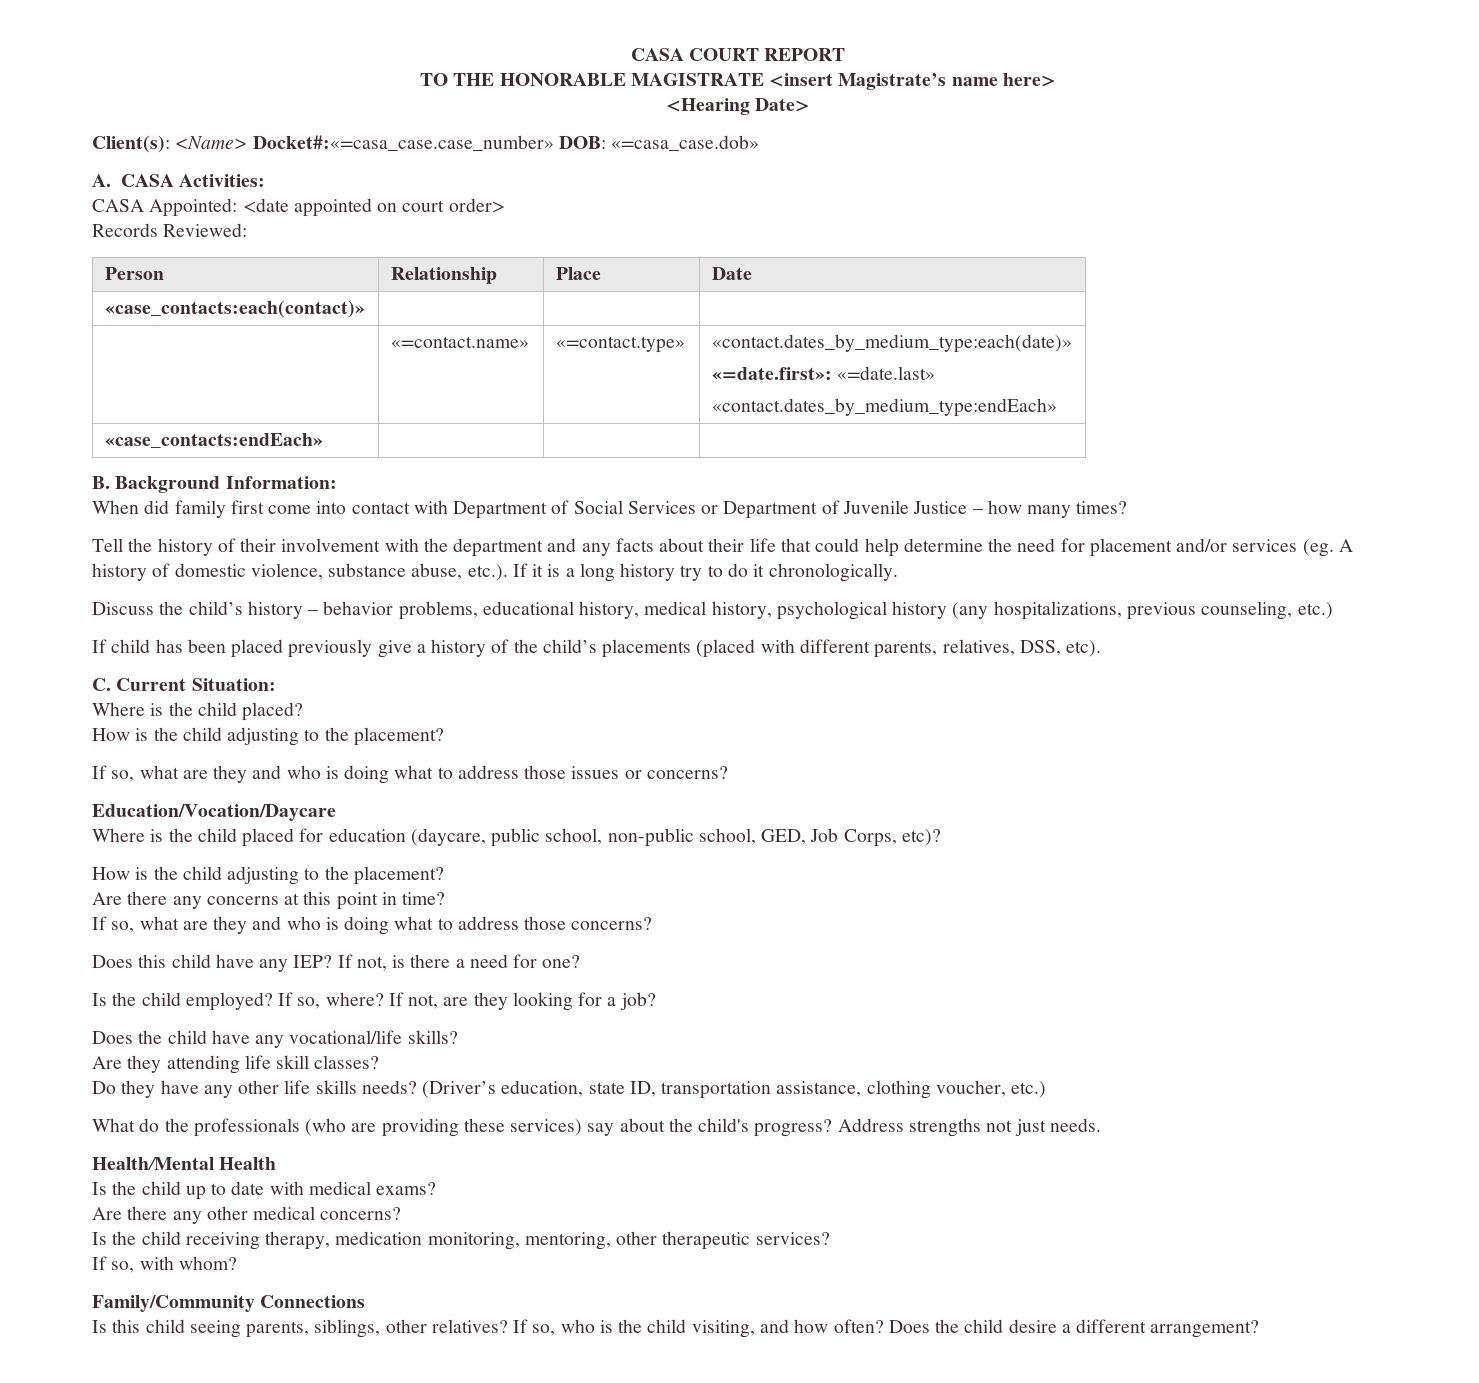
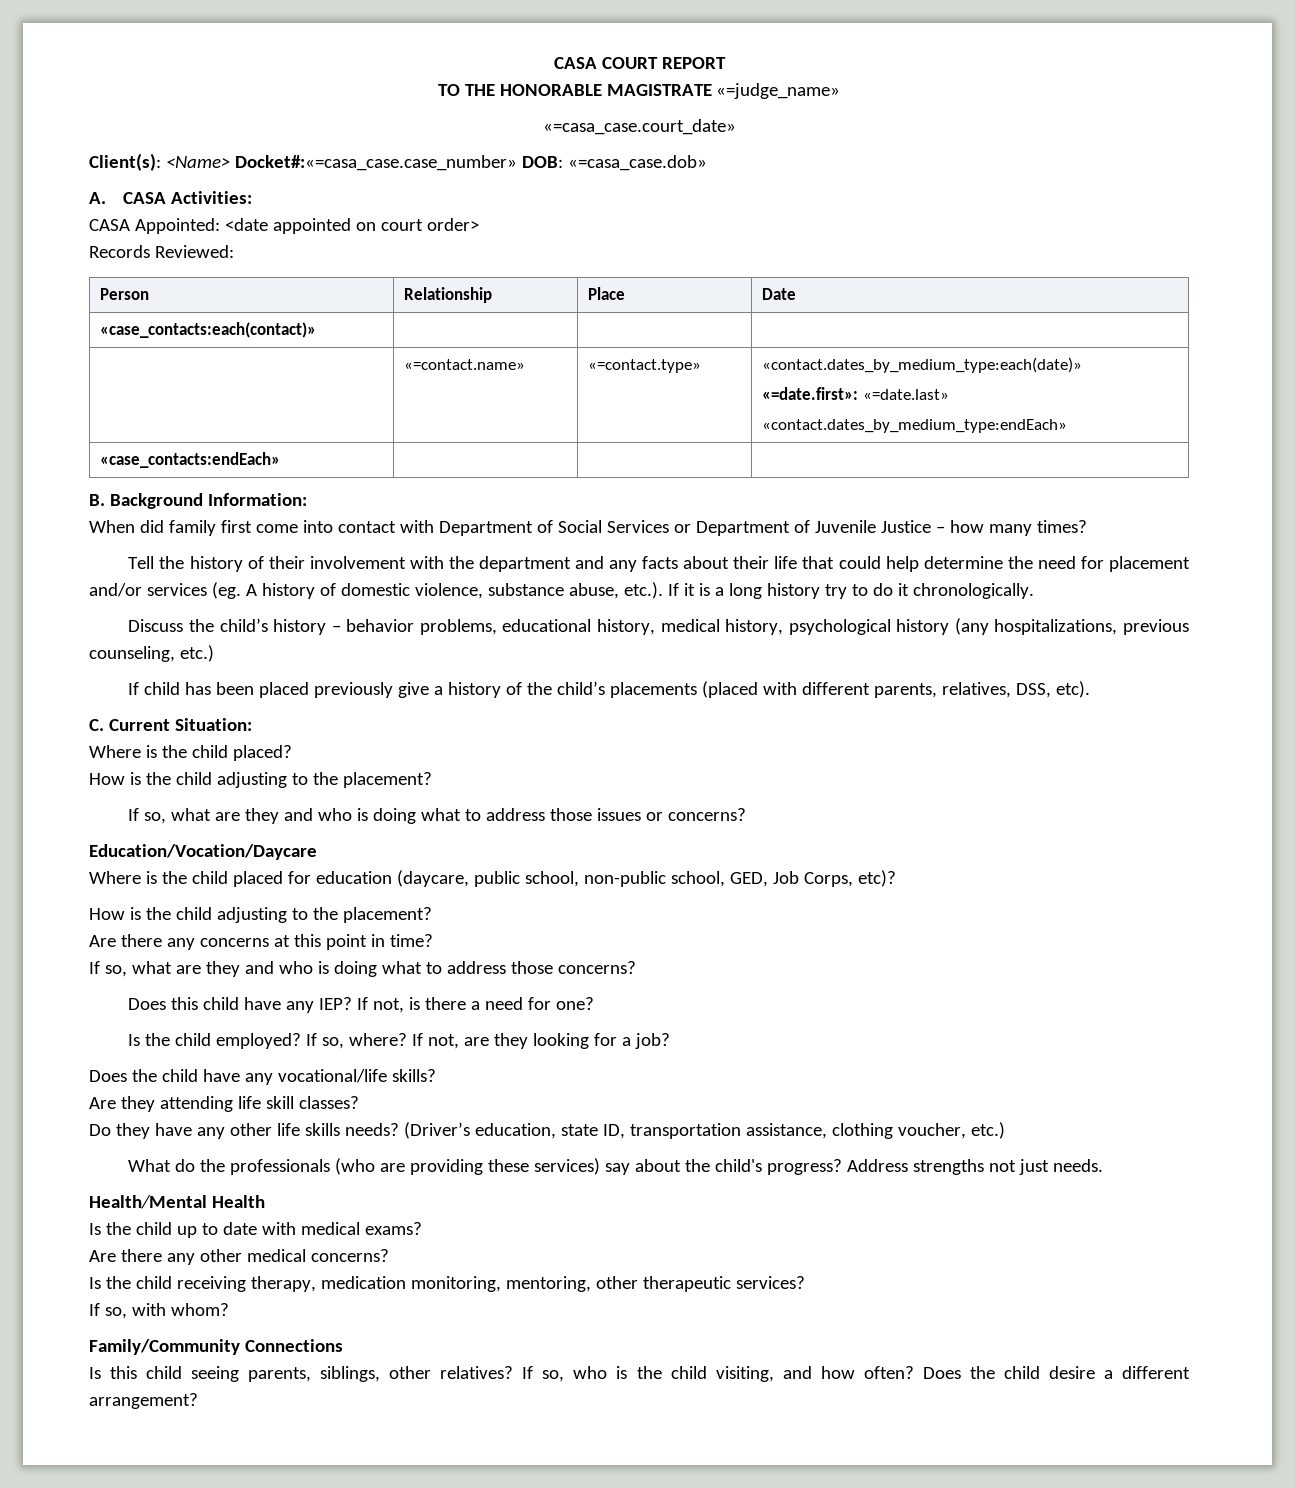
- TO THE HONORABLE MAGISTRATE <insert Magistrate’s name here>
- <Hearing Date>
+ TO THE HONORABLE MAGISTRATE «=judge_name»
+ «=casa_case.court_date»

